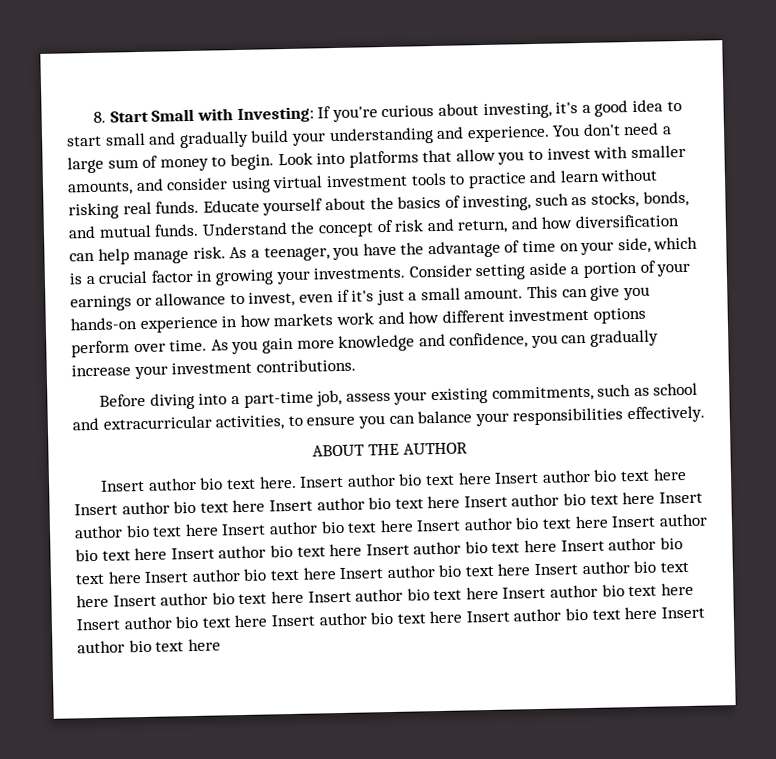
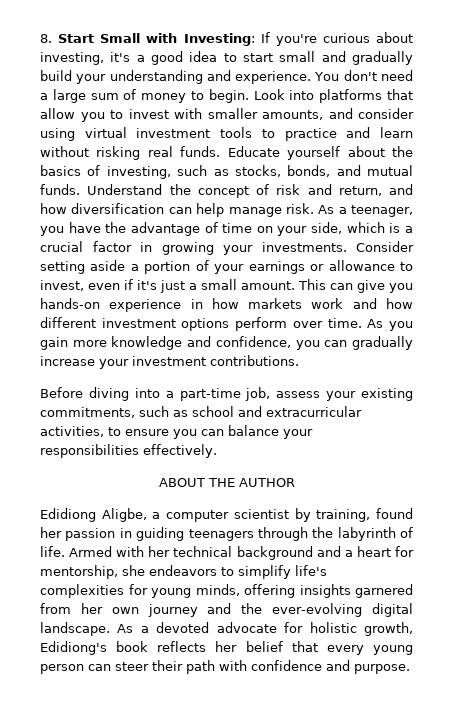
- Insert author bio text here. Insert author bio text here Insert author bio text here Insert author bio text here Insert author bio text here Insert author bio text here Insert author bio text here Insert author bio text here Insert author bio text here Insert author bio text here Insert author bio text here Insert author bio text here Insert author bio text here Insert author bio text here Insert author bio text here Insert author bio text here Insert author bio text here Insert author bio text here Insert author bio text here Insert author bio text here Insert author bio text here Insert author bio text here Insert author bio text here
+ Edidiong Aligbe, a computer scientist by training, found her passion in guiding teenagers through the labyrinth of life. Armed with her technical background and a heart for mentorship, she endeavors to simplify life's complexities for young minds, offering insights garnered from her own journey and the ever-evolving digital landscape. As a devoted advocate for holistic growth, Edidiong's book reflects her belief that every young person can steer their path with confidence and purpose.

